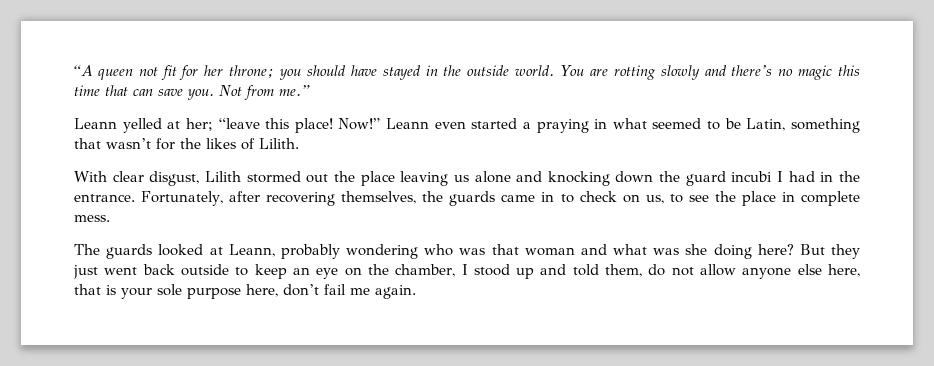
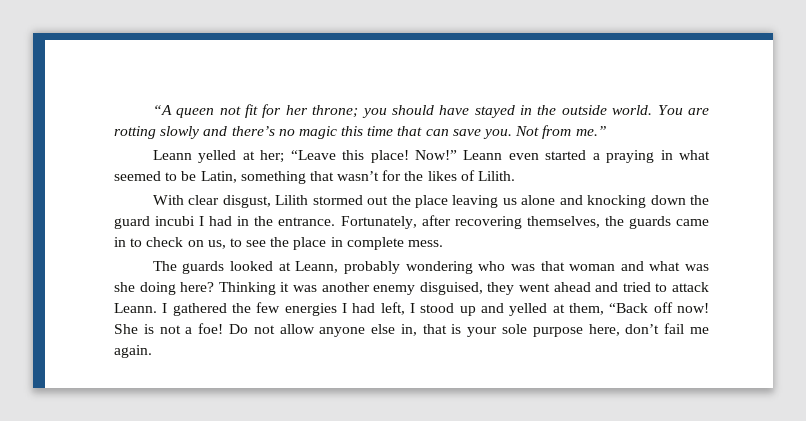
- Leann yelled at her; “leave this place!
+ Leann yelled at her; “Leave this place!
- But they just went back outside to keep an eye on the chamber, I stood up and told them, do not allow anyone else here, that is your sole purpose here, don’t fail me again.
+ Thinking it was another enemy disguised, they went ahead and tried to attack Leann. I gathered the few energies I had left, I stood up and yelled at them, “Back off now! She is not a foe! Do not allow anyone else in, that is your sole purpose here, don’t fail me again.

